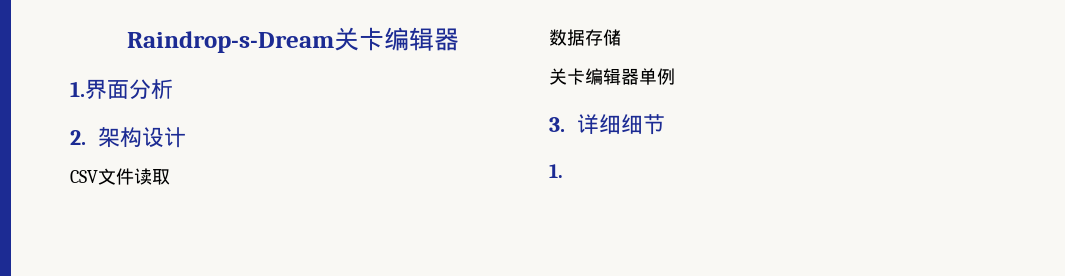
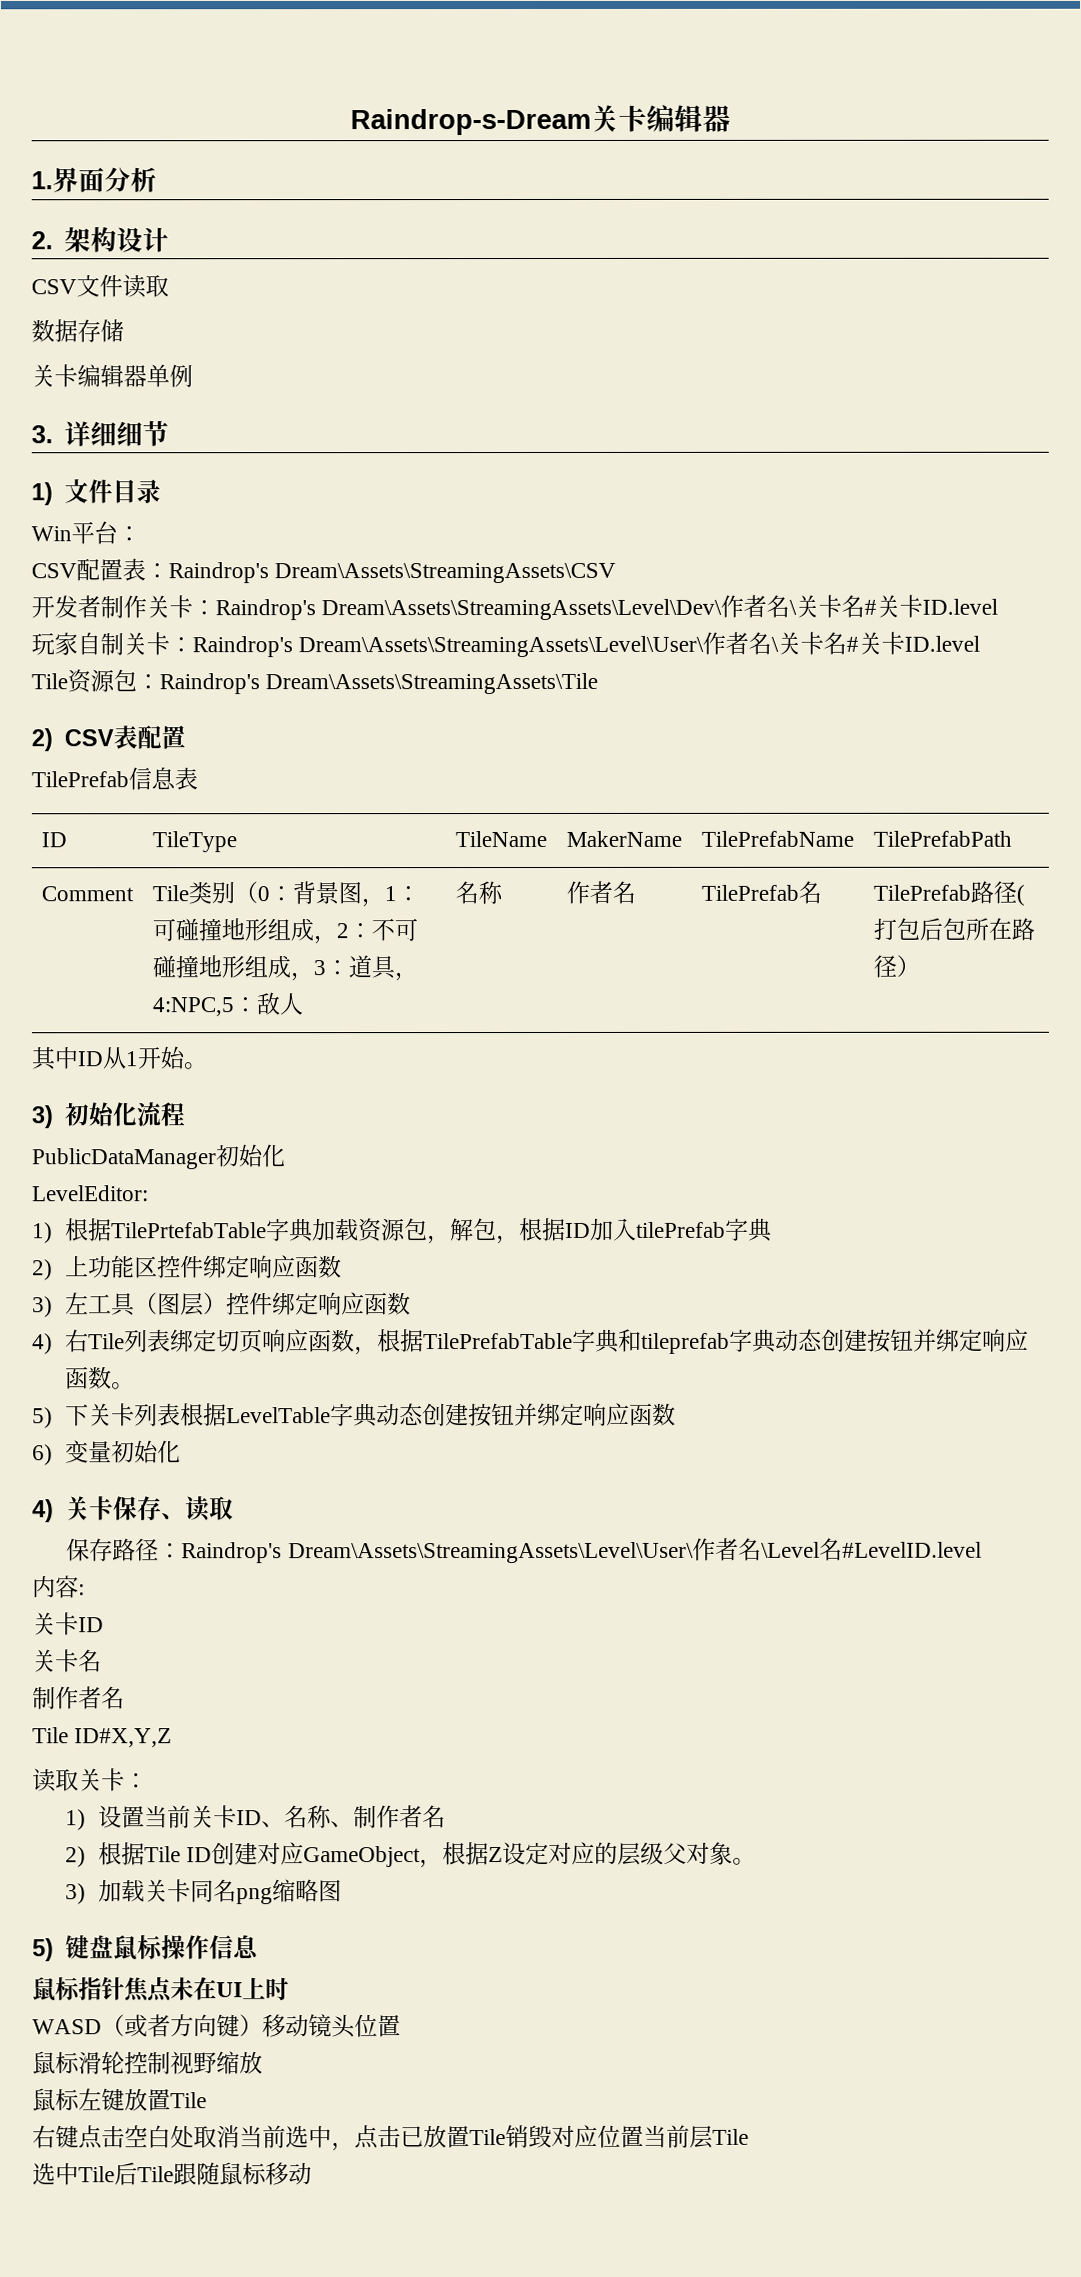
  3.详细细节
- 1.
+ 1)文件目录
+ Win平台：
+ CSV配置表：Raindrop's Dream\Assets\StreamingAssets\CSV
+ 开发者制作关卡：Raindrop's Dream\Assets\StreamingAssets\Level\Dev\作者名\关卡名#关卡ID.level
+ 玩家自制关卡：Raindrop's Dream\Assets\StreamingAssets\Level\User\作者名\关卡名#关卡ID.level
+ Tile资源包：Raindrop's Dream\Assets\StreamingAssets\Tile
+ 2) CSV表配置
+ TilePrefab信息表
+ ID | TileType | TileName | MakerName | TilePrefabName | TilePrefabPath
+ Comment | Tile类别（0：背景图，1：可碰撞地形组成，2：不可碰撞地形组成，3：道具，4:NPC,5：敌人 | 名称 | 作者名 | TilePrefab名 | TilePrefab路径(打包后包所在路径）
+ 其中ID从1开始。
+ 3)初始化流程
+ PublicDataManager初始化
+ LevelEditor:
+ 1)根据TilePrtefabTable字典加载资源包，解包，根据ID加入tilePrefab字典
+ 2)上功能区控件绑定响应函数
+ 3)左工具（图层）控件绑定响应函数
+ 4)右Tile列表绑定切页响应函数，根据TilePrefabTable字典和tileprefab字典动态创建按钮并绑定响应函数。
+ 5)下关卡列表根据LevelTable字典动态创建按钮并绑定响应函数
+ 6)变量初始化
+ 4)关卡保存、读取
+ 保存路径：Raindrop's Dream\Assets\StreamingAssets\Level\User\作者名\Level名#LevelID.level
+ 内容:
+ 关卡ID
+ 关卡名
+ 制作者名
+ Tile ID#X,Y,Z
+ 读取关卡：
+ 1)设置当前关卡ID、名称、制作者名
+ 2)根据Tile ID创建对应GameObject，根据Z设定对应的层级父对象。
+ 3)加载关卡同名png缩略图
+ 5)键盘鼠标操作信息
+ 鼠标指针焦点未在UI上时
+ WASD（或者方向键）移动镜头位置
+ 鼠标滑轮控制视野缩放
+ 鼠标左键放置Tile
+ 右键点击空白处取消当前选中，点击已放置Tile销毁对应位置当前层Tile
+ 选中Tile后Tile跟随鼠标移动

